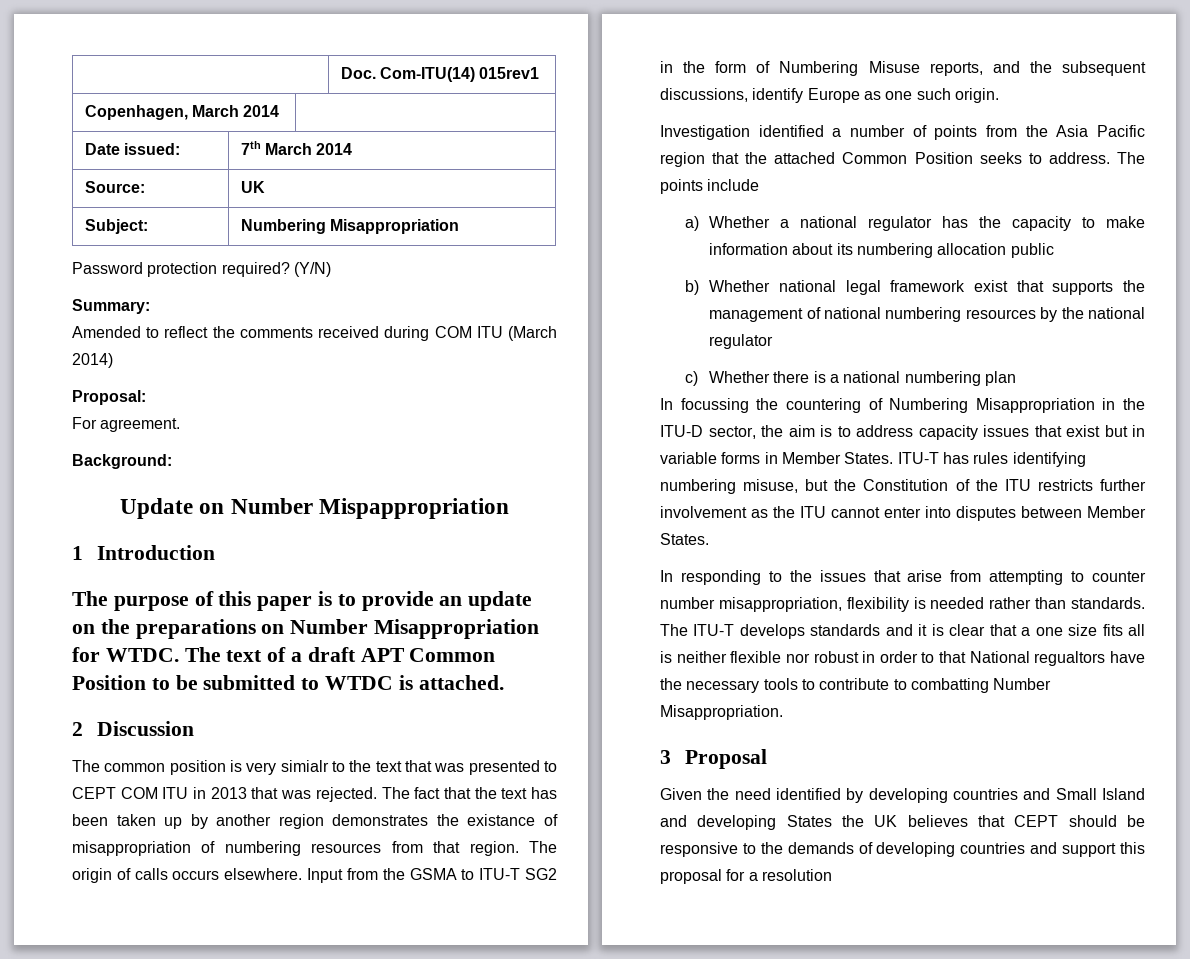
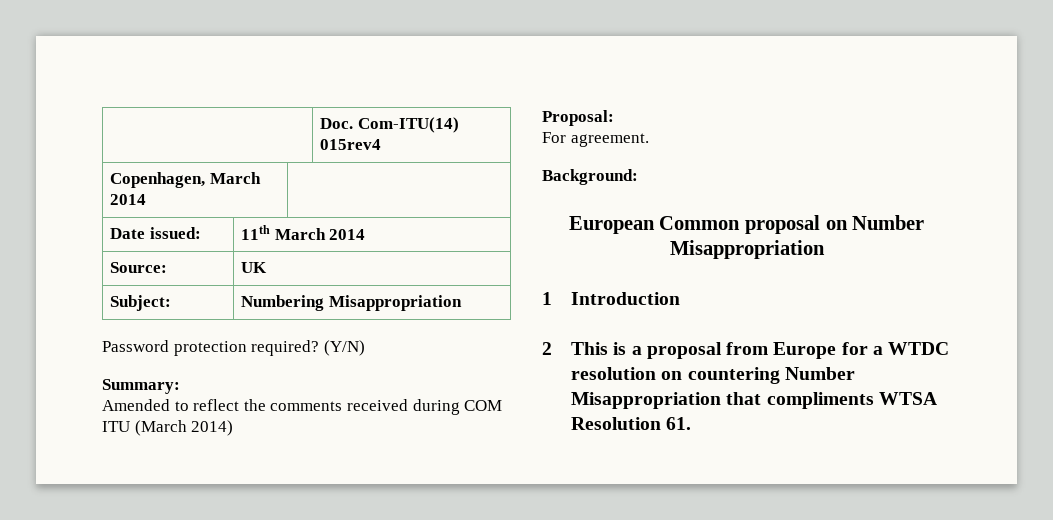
- | Doc. Com-ITU(14) 015rev1
+ | Doc. Com-ITU(14) 015rev4
- Date issued: | 7th March 2014
+ Date issued: | 11th March 2014
- Update on Number Mispappropriation
+ European Common proposal on Number Misappropriation
- The purpose of this paper is to provide an update on the preparations on Number Misappropriation for WTDC. The text of a draft APT Common Position to be submitted to WTDC is attached.
- 2 Discussion
- The common position is very simialr to the text that was presented to CEPT COM ITU in 2013 that was rejected. The fact that the text has been taken up by another region demonstrates the existance of misappropriation of numbering resources from that region. The origin of calls occurs elsewhere. Input from the GSMA to ITU-T SG2 in the form of Numbering Misuse reports, and the subsequent discussions, identify Europe as one such origin.
- Investigation identified a number of points from the Asia Pacific region that the attached Common Position seeks to address. The points include
- a) Whether a national regulator has the capacity to make information about its numbering allocation public
- b) Whether national legal framework exist that supports the management of national numbering resources by the national regulator
- c) Whether there is a national numbering plan
- In focussing the countering of Numbering Misappropriation in the ITU-D sector, the aim is to address capacity issues that exist but in variable forms in Member States. ITU-T has rules identifying numbering misuse, but the Constitution of the ITU restricts further involvement as the ITU cannot enter into disputes between Member States.
- In responding to the issues that arise from attempting to counter number misappropriation, flexibility is needed rather than standards. The ITU-T develops standards and it is clear that a one size fits all is neither flexible nor robust in order to that National regualtors have the necessary tools to contribute to combatting Number Misappropriation.
- 3 Proposal
- Given the need identified by developing countries and Small Island and developing States the UK believes that CEPT should be responsive to the demands of developing countries and support this proposal for a resolution
+ 2 This is a proposal from Europe for a WTDC resolution on countering Number Misappropriation that compliments WTSA Resolution 61.

